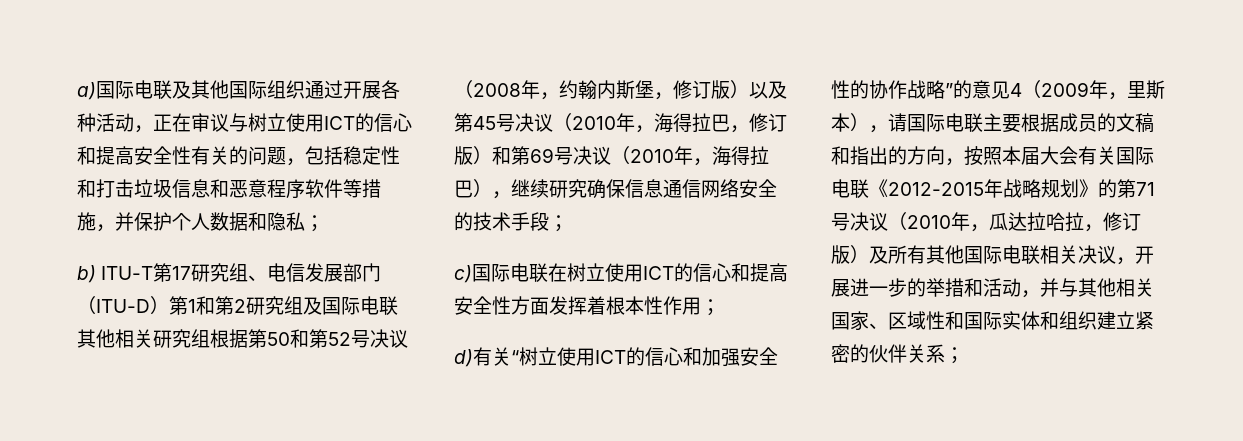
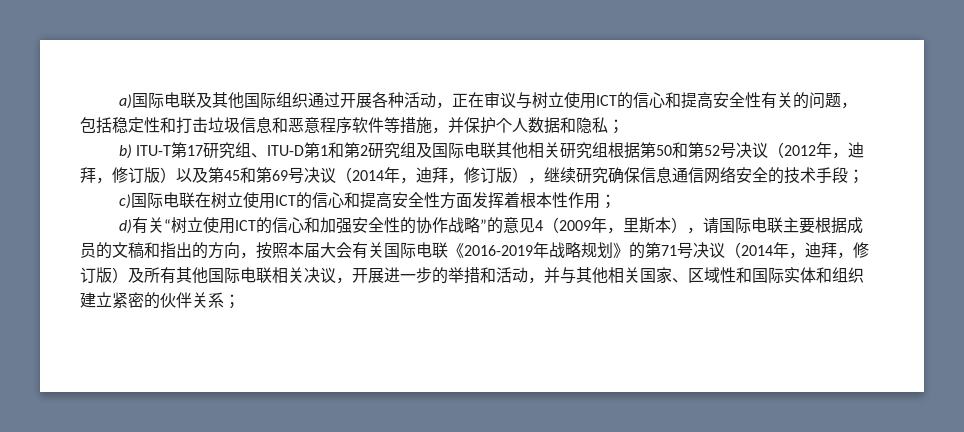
- b) ITU-T第17研究组、电信发展部门（ITU-D）第1和第2研究组及国际电联其他相关研究组根据第50和第52号决议（2008年，约翰内斯堡，修订版）以及第45号决议（2010年，海得拉巴，修订版）和第69号决议（2010年，海得拉巴），继续研究确保信息通信网络安全的技术手段；
+ b) ITU-T第17研究组、ITU-D第1和第2研究组及国际电联其他相关研究组根据第50和第52号决议（2012年，迪拜，修订版）以及第45和第69号决议（2014年，迪拜，修订版），继续研究确保信息通信网络安全的技术手段；
- d)有关“树立使用ICT的信心和加强安全性的协作战略”的意见4（2009年，里斯本），请国际电联主要根据成员的文稿和指出的方向，按照本届大会有关国际电联《2012-2015年战略规划》的第71号决议（2010年，瓜达拉哈拉，修订版）及所有其他国际电联相关决议，开展进一步的举措和活动，并与其他相关国家、区域性和国际实体和组织建立紧密的伙伴关系；
+ d)有关“树立使用ICT的信心和加强安全性的协作战略”的意见4（2009年，里斯本），请国际电联主要根据成员的文稿和指出的方向，按照本届大会有关国际电联《2016-2019年战略规划》的第71号决议（2014年，迪拜，修订版）及所有其他国际电联相关决议，开展进一步的举措和活动，并与其他相关国家、区域性和国际实体和组织建立紧密的伙伴关系；

